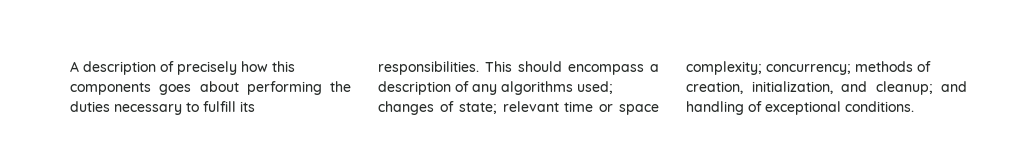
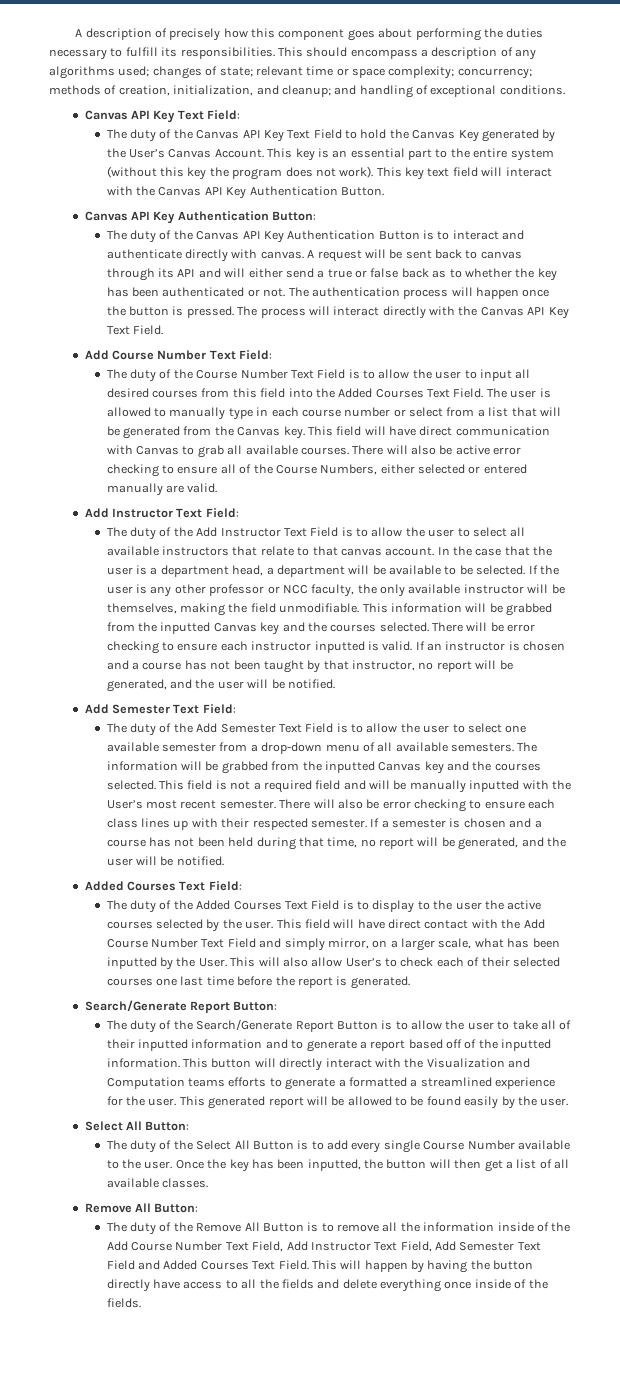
- A description of precisely how this components goes about performing the duties necessary to fulfill its responsibilities.
+ A description of precisely how this component goes about performing the duties necessary to fulfill its responsibilities.
+ Canvas API Key Text Field:
+ The duty of the Canvas API Key Text Field to hold the Canvas Key generated by the User’s Canvas Account. This key is an essential part to the entire system (without this key the program does not work). This key text field will interact with the Canvas API Key Authentication Button.
+ Canvas API Key Authentication Button:
+ The duty of the Canvas API Key Authentication Button is to interact and authenticate directly with canvas. A request will be sent back to canvas through its API and will either send a true or false back as to whether the key has been authenticated or not. The authentication process will happen once the button is pressed. The process will interact directly with the Canvas API Key Text Field.
+ Add Course Number Text Field:
+ The duty of the Course Number Text Field is to allow the user to input all desired courses from this field into the Added Courses Text Field. The user is allowed to manually type in each course number or select from a list that will be generated from the Canvas key. This field will have direct communication with Canvas to grab all available courses. There will also be active error checking to ensure all of the Course Numbers, either selected or entered manually are valid.
+ Add Instructor Text Field:
+ The duty of the Add Instructor Text Field is to allow the user to select all available instructors that relate to that canvas account. In the case that the user is a department head, a department will be available to be selected. If the user is any other professor or NCC faculty, the only available instructor will be themselves, making the field unmodifiable. This information will be grabbed from the inputted Canvas key and the courses selected. There will be error checking to ensure each instructor inputted is valid. If an instructor is chosen and a course has not been taught by that instructor, no report will be generated, and the user will be notified.
+ Add Semester Text Field:
+ The duty of the Add Semester Text Field is to allow the user to select one available semester from a drop-down menu of all available semesters. The information will be grabbed from the inputted Canvas key and the courses selected. This field is not a required field and will be manually inputted with the User’s most recent semester. There will also be error checking to ensure each class lines up with their respected semester. If a semester is chosen and a course has not been held during that time, no report will be generated, and the user will be notified.
+ Added Courses Text Field:
+ The duty of the Added Courses Text Field is to display to the user the active courses selected by the user. This field will have direct contact with the Add Course Number Text Field and simply mirror, on a larger scale, what has been inputted by the User. This will also allow User’s to check each of their selected courses one last time before the report is generated.
+ Search/Generate Report Button:
+ The duty of the Search/Generate Report Button is to allow the user to take all of their inputted information and to generate a report based off of the inputted information. This button will directly interact with the Visualization and Computation teams efforts to generate a formatted a streamlined experience for the user. This generated report will be allowed to be found easily by the user.
+ Select All Button:
+ The duty of the Select All Button is to add every single Course Number available to the user. Once the key has been inputted, the button will then get a list of all available classes.
+ Remove All Button:
+ The duty of the Remove All Button is to remove all the information inside of the Add Course Number Text Field, Add Instructor Text Field, Add Semester Text Field and Added Courses Text Field. This will happen by having the button directly have access to all the fields and delete everything once inside of the fields.

